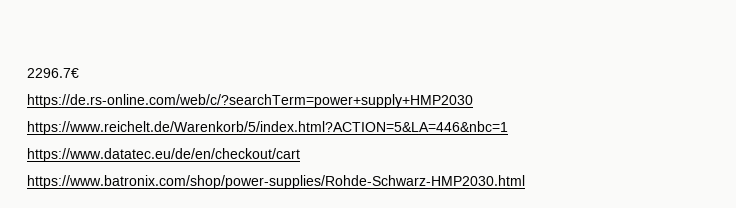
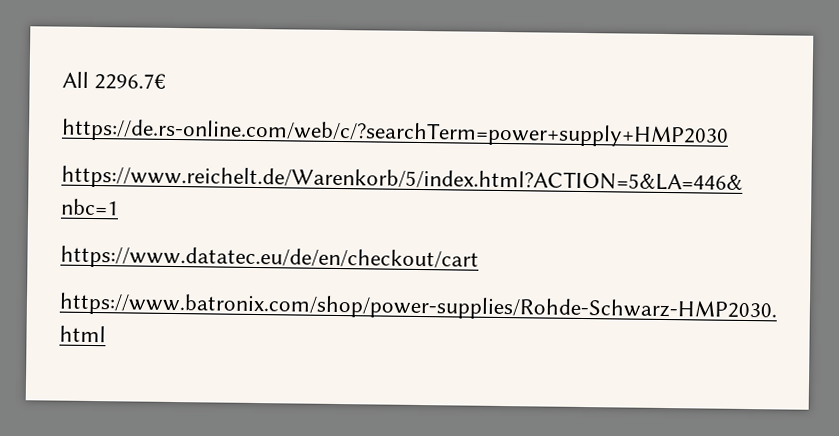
- 2296.7€
+ All 2296.7€

